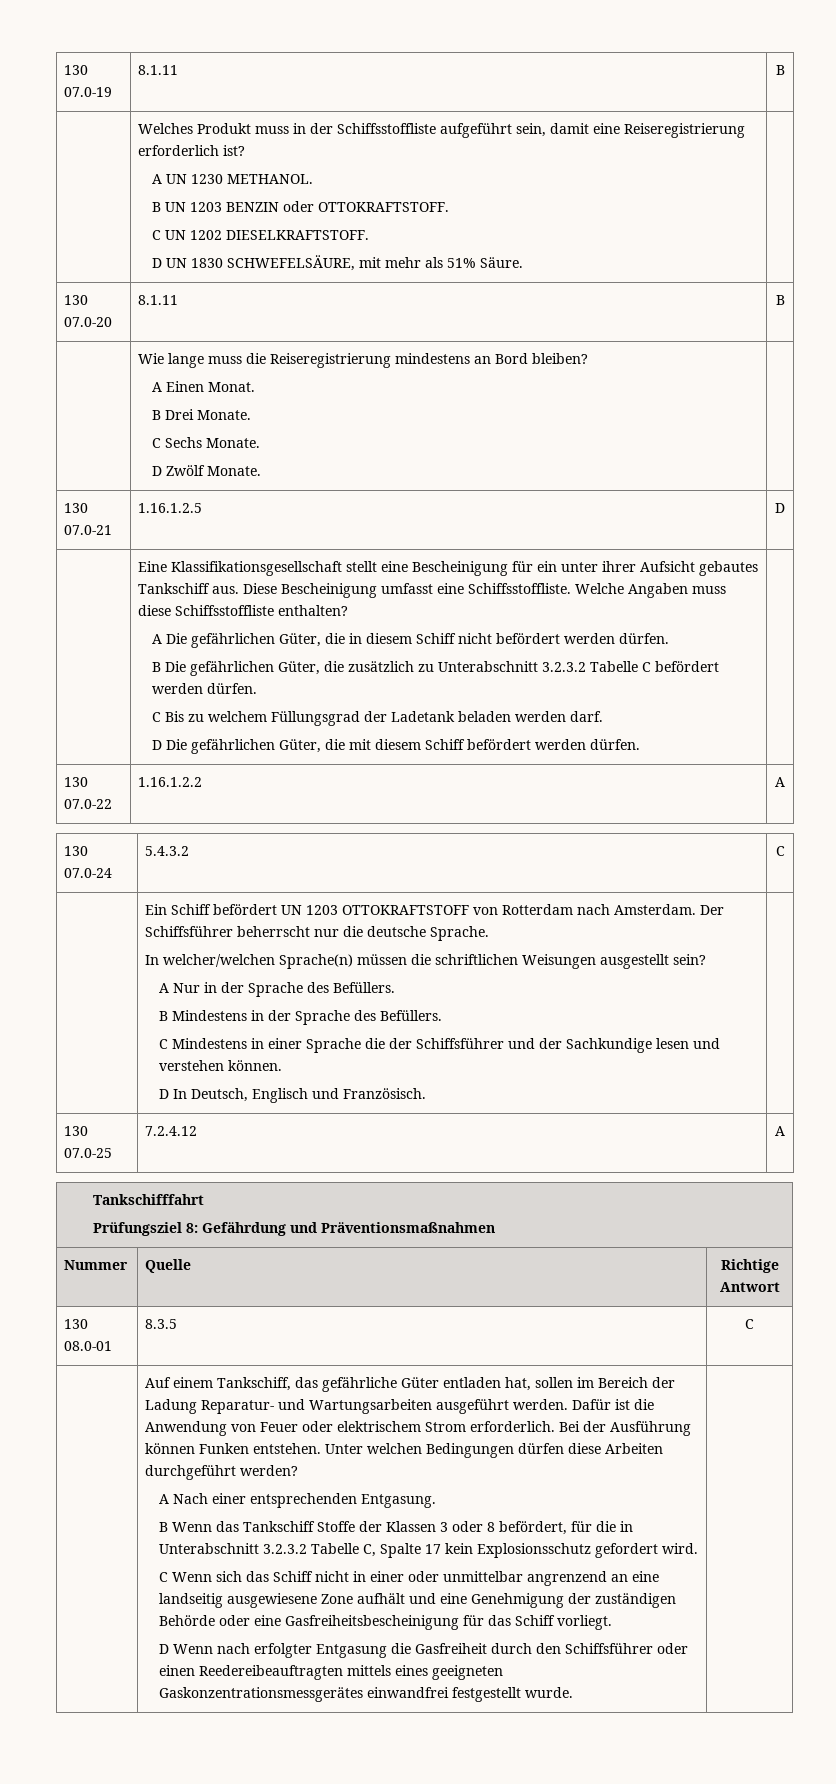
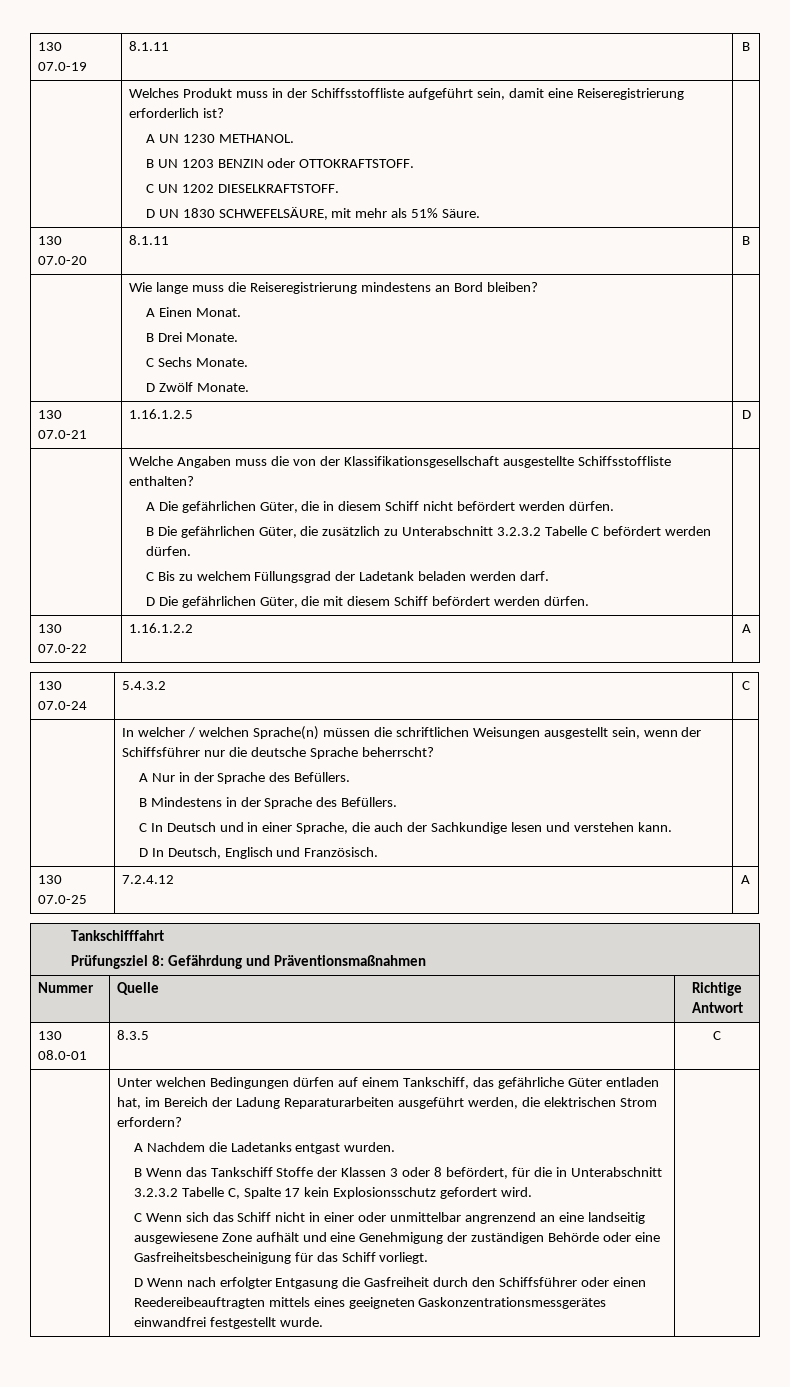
- Eine Klassifikationsgesellschaft stellt eine Bescheinigung für ein unter ihrer Aufsicht gebautes Tankschiff aus. Diese Bescheinigung umfasst eine Schiffsstoffliste. Welche Angaben muss diese Schiffsstoffliste enthalten?
+ Welche Angaben muss die von der Klassifikationsgesellschaft ausgestellte Schiffsstoffliste enthalten?
- Ein Schiff befördert UN 1203 OTTOKRAFTSTOFF von Rotterdam nach Amsterdam. Der Schiffsführer beherrscht nur die deutsche Sprache.
- In welcher/welchen Sprache(n) müssen die schriftlichen Weisungen ausgestellt sein?
+ In welcher / welchen Sprache(n) müssen die schriftlichen Weisungen ausgestellt sein, wenn der Schiffsführer nur die deutsche Sprache beherrscht?
- C Mindestens in einer Sprache die der Schiffsführer und der Sachkundige lesen und verstehen können.
+ C In Deutsch und in einer Sprache, die auch der Sachkundige lesen und verstehen kann.
- Auf einem Tankschiff, das gefährliche Güter entladen hat, sollen im Bereich der Ladung Reparatur- und Wartungsarbeiten ausgeführt werden. Dafür ist die Anwendung von Feuer oder elektrischem Strom erforderlich. Bei der Ausführung können Funken entstehen. Unter welchen Bedingungen dürfen diese Arbeiten durchgeführt werden?
- A Nach einer entsprechenden Entgasung.
+ Unter welchen Bedingungen dürfen auf einem Tankschiff, das gefährliche Güter entladen hat, im Bereich der Ladung Reparaturarbeiten ausgeführt werden, die elektrischen Strom erfordern?
+ A Nachdem die Ladetanks entgast wurden.

